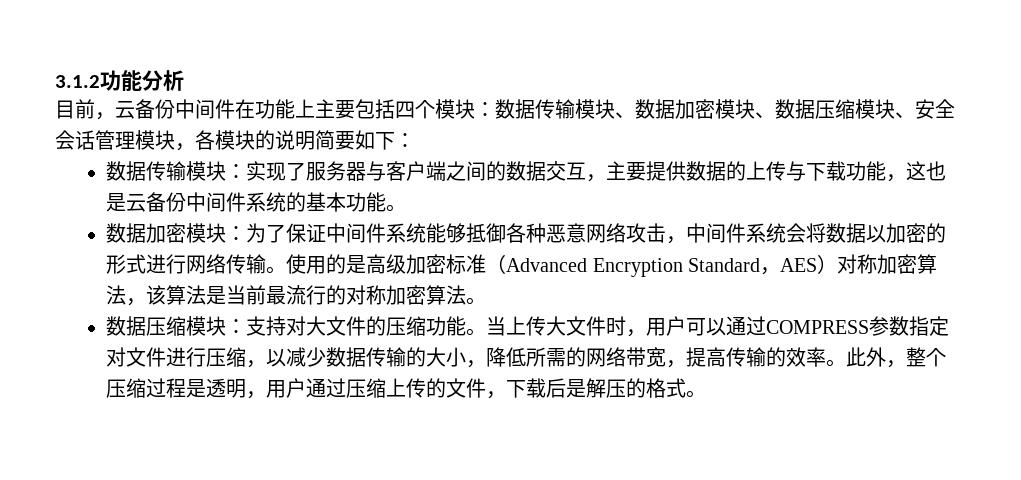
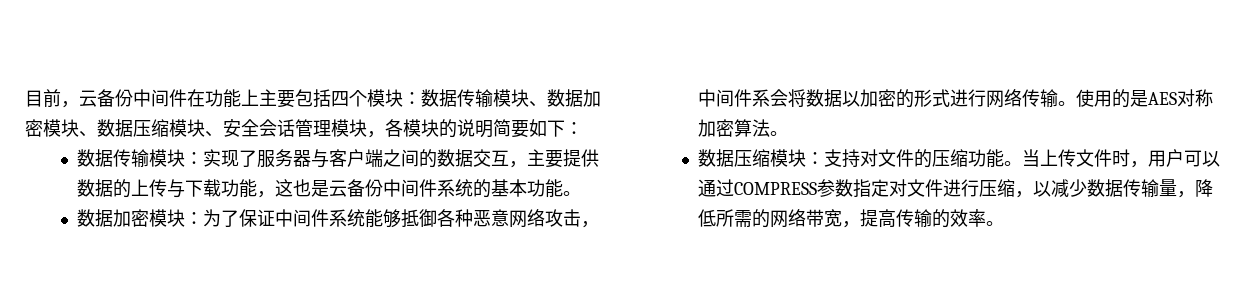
- 3.1.2功能分析
- 数据加密模块：为了保证中间件系统能够抵御各种恶意网络攻击，中间件系统会将数据以加密的形式进行网络传输。
+ 数据加密模块：为了保证中间件系统能够抵御各种恶意网络攻击，中间件系会将数据以加密的形式进行网络传输。
- 使用的是高级加密标准（Advanced Encryption Standard，AES）对称加密算法，该算法是当前最流行的对称加密算法。
+ 使用的是AES对称加密算法。
- 数据压缩模块：支持对大文件的压缩功能。
+ 数据压缩模块：支持对文件的压缩功能。
- 当上传大文件时，用户可以通过COMPRESS参数指定对文件进行压缩，以减少数据传输的大小，降低所需的网络带宽，提高传输的效率。此外，整个压缩过程是透明，用户通过压缩上传的文件，下载后是解压的格式。
+ 当上传文件时，用户可以通过COMPRESS参数指定对文件进行压缩，以减少数据传输量，降低所需的网络带宽，提高传输的效率。

